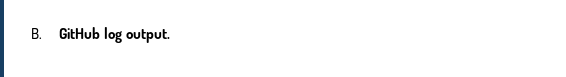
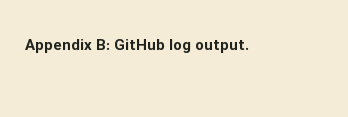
- B. GitHub log output.
+ Appendix B: GitHub log output.

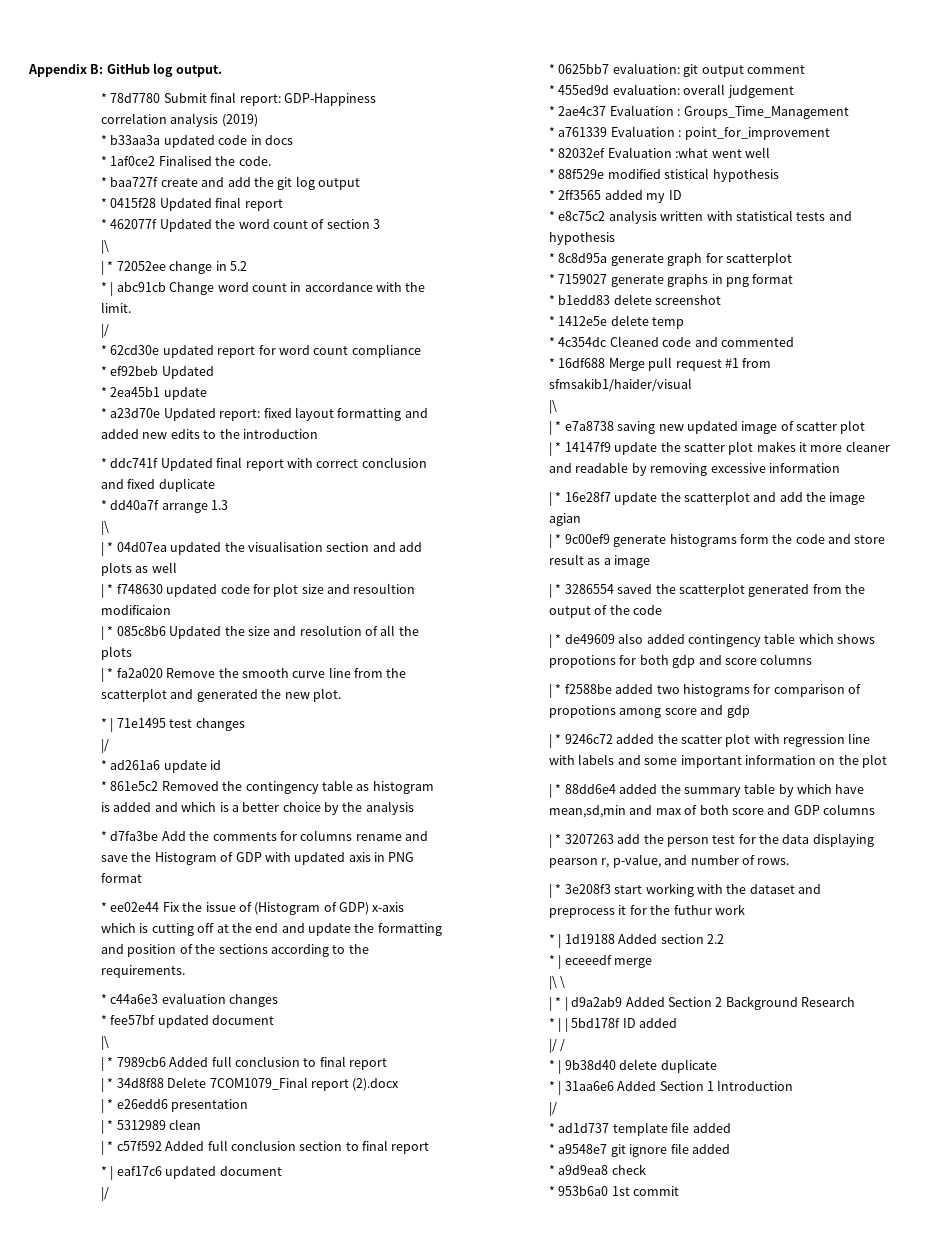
+ * 78d7780 Submit final report: GDP-Happiness correlation analysis (2019)
+ * b33aa3a updated code in docs
+ * 1af0ce2 Finalised the code.
+ * baa727f create and add the git log output
+ * 0415f28 Updated final report
+ * 462077f Updated the word count of section 3
+ |\
+ | * 72052ee change in 5.2
+ * | abc91cb Change word count in accordance with the limit.
+ |/
+ * 62cd30e updated report for word count compliance
+ * ef92beb Updated
+ * 2ea45b1 update
+ * a23d70e Updated report: fixed layout formatting and added new edits to the introduction
+ * ddc741f Updated final report with correct conclusion and fixed duplicate
+ * dd40a7f arrange 1.3
+ |\
+ | * 04d07ea updated the visualisation section and add plots as well
+ | * f748630 updated code for plot size and resoultion modificaion
+ | * 085c8b6 Updated the size and resolution of all the plots
+ | * fa2a020 Remove the smooth curve line from the scatterplot and generated the new plot.
+ * | 71e1495 test changes
+ |/
+ * ad261a6 update id
+ * 861e5c2 Removed the contingency table as histogram is added and which is a better choice by the analysis
+ * d7fa3be Add the comments for columns rename and save the Histogram of GDP with updated axis in PNG format
+ * ee02e44 Fix the issue of (Histogram of GDP) x-axis which is cutting off at the end and update the formatting and position of the sections according to the requirements.
+ * c44a6e3 evaluation changes
+ * fee57bf updated document
+ |\
+ | * 7989cb6 Added full conclusion to final report
+ | * 34d8f88 Delete 7COM1079_Final report (2).docx
+ | * e26edd6 presentation
+ | * 5312989 clean
+ | * c57f592 Added full conclusion section to final report
+ * | eaf17c6 updated document
+ |/
+ * 0625bb7 evaluation: git output comment
+ * 455ed9d evaluation: overall judgement
+ * 2ae4c37 Evaluation : Groups_Time_Management
+ * a761339 Evaluation : point_for_improvement
+ * 82032ef Evaluation :what went well
+ * 88f529e modified stistical hypothesis
+ * 2ff3565 added my ID
+ * e8c75c2 analysis written with statistical tests and hypothesis
+ * 8c8d95a generate graph for scatterplot
+ * 7159027 generate graphs in png format
+ * b1edd83 delete screenshot
+ * 1412e5e delete temp
+ * 4c354dc Cleaned code and commented
+ * 16df688 Merge pull request #1 from sfmsakib1/haider/visual
+ |\
+ | * e7a8738 saving new updated image of scatter plot
+ | * 14147f9 update the scatter plot makes it more cleaner and readable by removing excessive information
+ | * 16e28f7 update the scatterplot and add the image agian
+ | * 9c00ef9 generate histograms form the code and store result as a image
+ | * 3286554 saved the scatterplot generated from the output of the code
+ | * de49609 also added contingency table which shows propotions for both gdp and score columns
+ | * f2588be added two histograms for comparison of propotions among score and gdp
+ | * 9246c72 added the scatter plot with regression line with labels and some important information on the plot
+ | * 88dd6e4 added the summary table by which have mean,sd,min and max of both score and GDP columns
+ | * 3207263 add the person test for the data displaying pearson r, p-value, and number of rows.
+ | * 3e208f3 start working with the dataset and preprocess it for the futhur work
+ * | 1d19188 Added section 2.2
+ * | eceeedf merge
+ |\ \
+ | * | d9a2ab9 Added Section 2 Background Research
+ * | | 5bd178f ID added
+ |/ /
+ * | 9b38d40 delete duplicate
+ * | 31aa6e6 Added Section 1 Introduction
+ |/
+ * ad1d737 template file added
+ * a9548e7 git ignore file added
+ * a9d9ea8 check
+ * 953b6a0 1st commit

